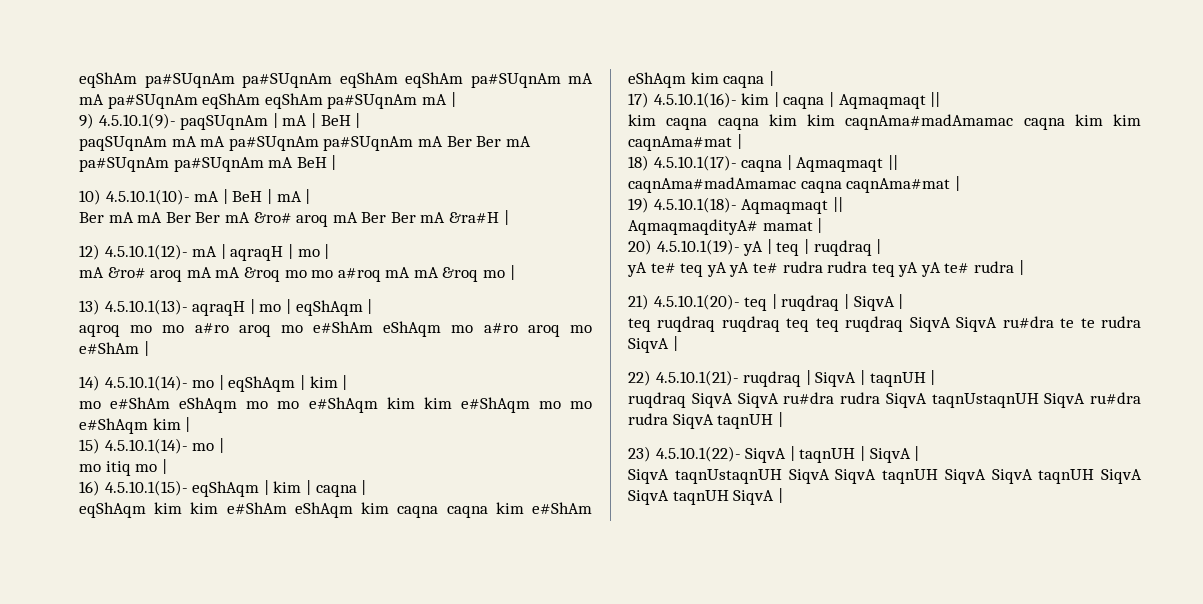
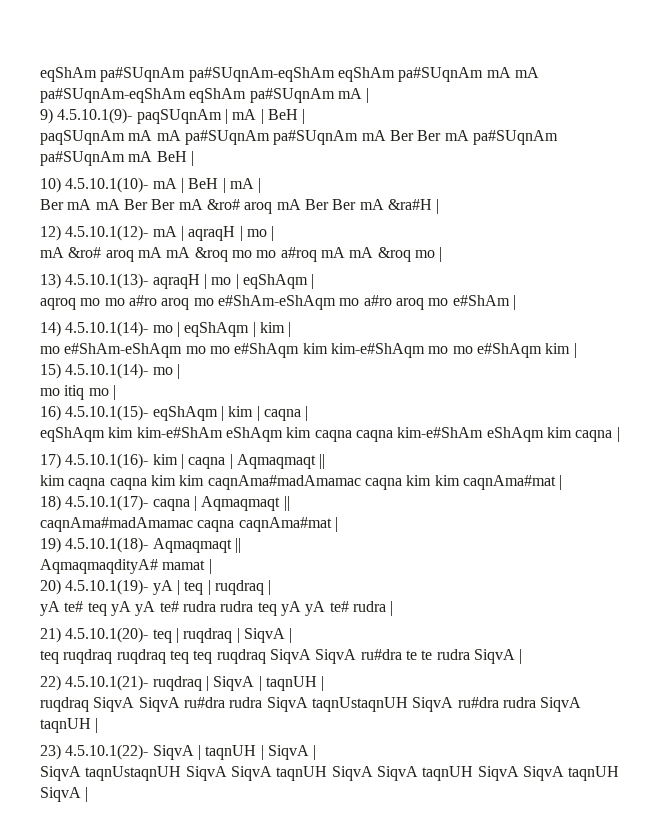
- eqShAm pa#SUqnAm pa#SUqnAm eqShAm eqShAm pa#SUqnAm mA mA pa#SUqnAm eqShAm eqShAm pa#SUqnAm mA |
+ eqShAm pa#SUqnAm pa#SUqnAm-eqShAm eqShAm pa#SUqnAm mA mA pa#SUqnAm-eqShAm eqShAm pa#SUqnAm mA |
- aqroq mo mo a#ro aroq mo e#ShAm eShAqm mo a#ro aroq mo e#ShAm |
+ aqroq mo mo a#ro aroq mo e#ShAm-eShAqm mo a#ro aroq mo e#ShAm |
- mo e#ShAm eShAqm mo mo e#ShAqm kim kim e#ShAqm mo mo e#ShAqm kim |
+ mo e#ShAm-eShAqm mo mo e#ShAqm kim kim-e#ShAqm mo mo e#ShAqm kim |
- eqShAqm kim kim e#ShAm eShAqm kim caqna caqna kim e#ShAm eShAqm kim caqna |
+ eqShAqm kim kim-e#ShAm eShAqm kim caqna caqna kim-e#ShAm eShAqm kim caqna |

